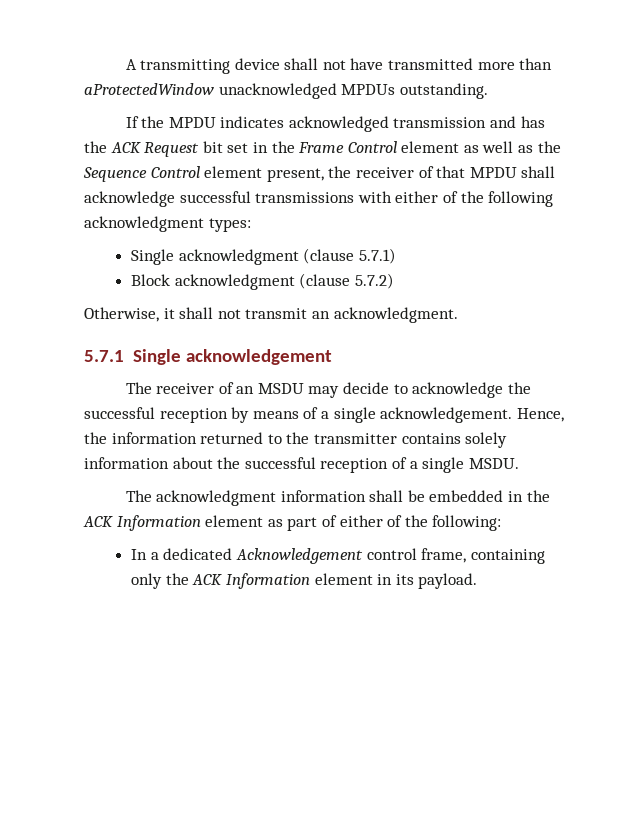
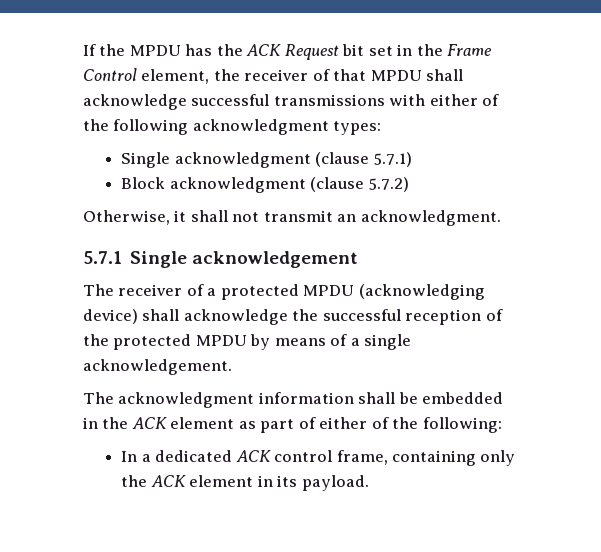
- A transmitting device shall not have transmitted more than aProtectedWindow unacknowledged MPDUs outstanding.
- If the MPDU indicates acknowledged transmission and has the ACK Request bit set in the Frame Control element as well as the Sequence Control element present, the receiver of that MPDU shall acknowledge successful transmissions with either of the following acknowledgment types:
+ If the MPDU has the ACK Request bit set in the Frame Control element, the receiver of that MPDU shall acknowledge successful transmissions with either of the following acknowledgment types:
- The receiver of an MSDU may decide to acknowledge the successful reception by means of a single acknowledgement. Hence, the information returned to the transmitter contains solely information about the successful reception of a single MSDU.
+ The receiver of a protected MPDU (acknowledging device) shall acknowledge the successful reception of the protected MPDU by means of a single acknowledgement.
- The acknowledgment information shall be embedded in the ACK Information element as part of either of the following:
+ The acknowledgment information shall be embedded in the ACK element as part of either of the following:
- In a dedicated Acknowledgement control frame, containing only the ACK Information element in its payload.
+ In a dedicated ACK control frame, containing only the ACK element in its payload.

